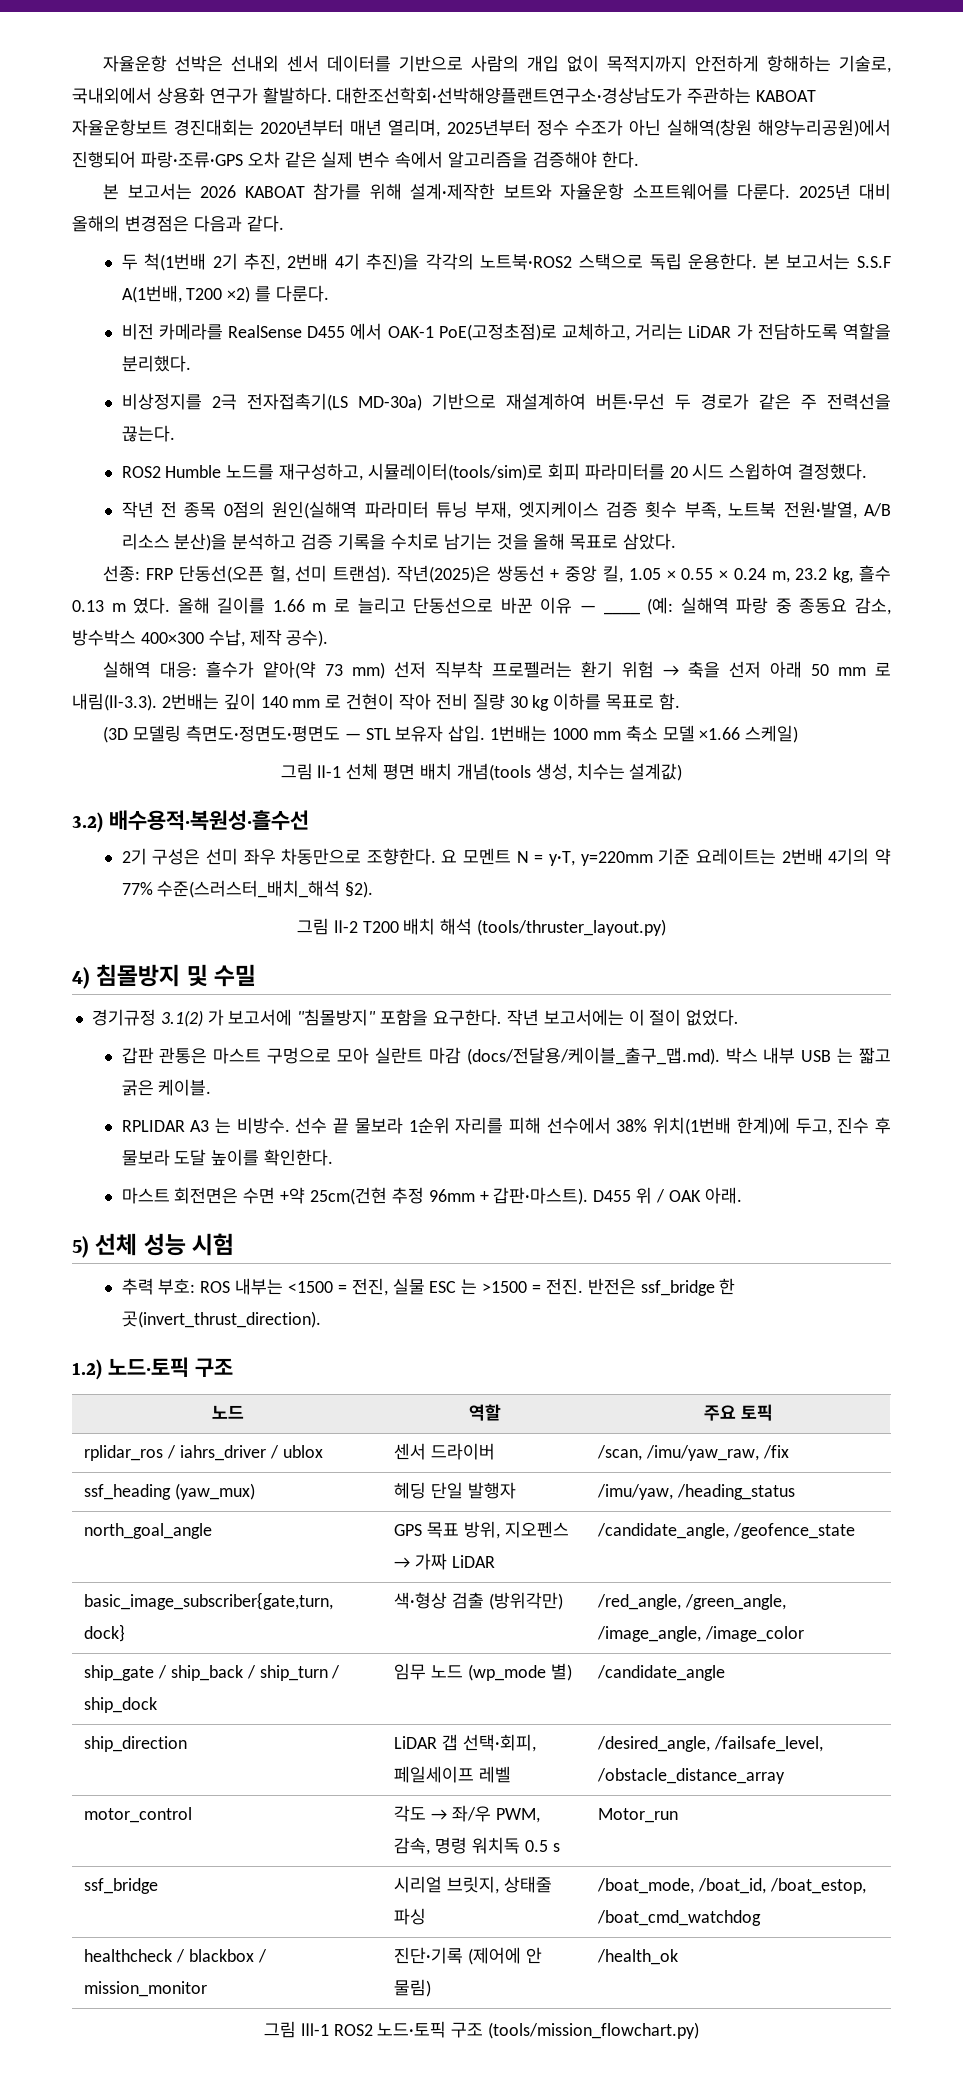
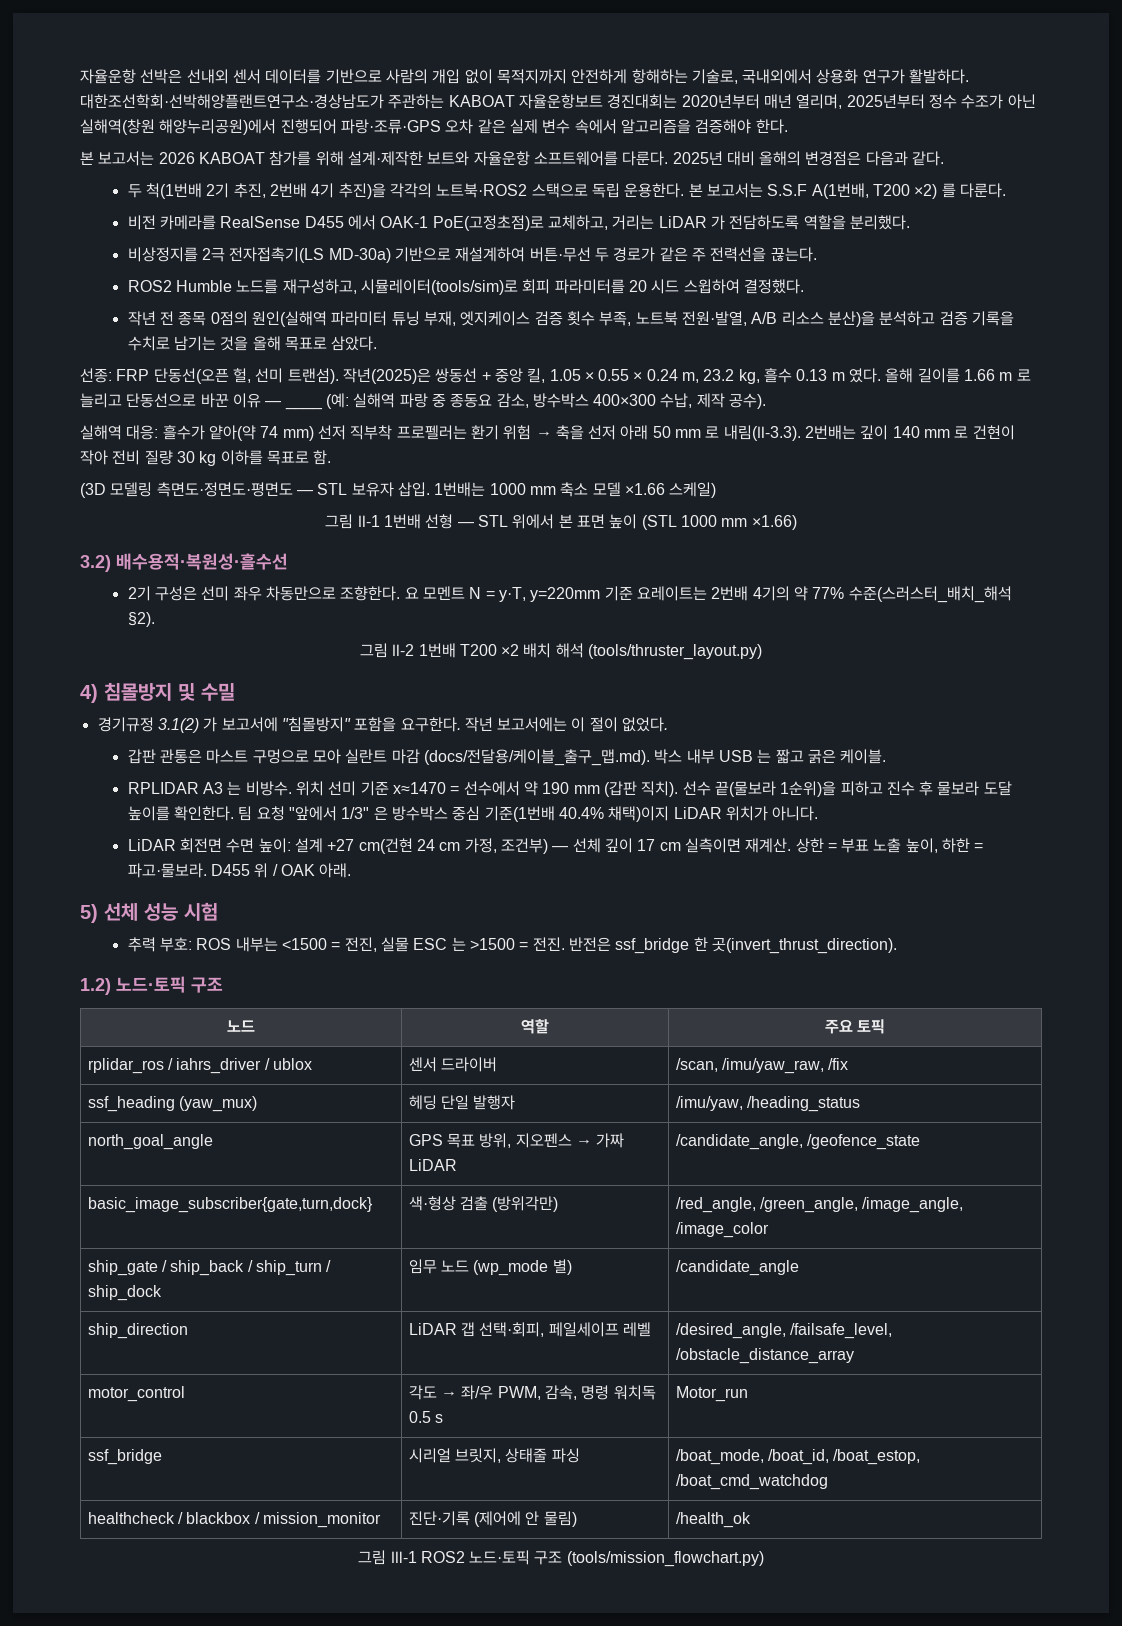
- 실해역 대응: 흘수가 얕아(약 73 mm) 선저 직부착 프로펠러는 환기 위험 → 축을 선저 아래 50 mm 로 내림(Ⅱ-3.3). 2번배는 깊이 140 mm 로 건현이 작아 전비 질량 30 kg 이하를 목표로 함.
+ 실해역 대응: 흘수가 얕아(약 74 mm) 선저 직부착 프로펠러는 환기 위험 → 축을 선저 아래 50 mm 로 내림(Ⅱ-3.3). 2번배는 깊이 140 mm 로 건현이 작아 전비 질량 30 kg 이하를 목표로 함.
- 그림 Ⅱ-1 선체 평면 배치 개념(tools 생성, 치수는 설계값)
+ 그림 Ⅱ-1 1번배 선형 — STL 위에서 본 표면 높이 (STL 1000 mm ×1.66)
- 그림 Ⅱ-2 T200 배치 해석 (tools/thruster_layout.py)
+ 그림 Ⅱ-2 1번배 T200 ×2 배치 해석 (tools/thruster_layout.py)
- 선수 끝 물보라 1순위 자리를 피해 선수에서 38% 위치(1번배 한계)에 두고, 진수 후 물보라 도달 높이를 확인한다.
- 마스트 회전면은 수면 +약 25cm(건현 추정 96mm + 갑판·마스트).
+ 위치 선미 기준 x≈1470 = 선수에서 약 190 mm (갑판 직치). 선수 끝(물보라 1순위)을 피하고 진수 후 물보라 도달 높이를 확인한다. 팀 요청 "앞에서 1/3" 은 방수박스 중심 기준(1번배 40.4% 채택)이지 LiDAR 위치가 아니다.
+ LiDAR 회전면 수면 높이: 설계 +27 cm(건현 24 cm 가정, 조건부) — 선체 깊이 17 cm 실측이면 재계산. 상한 = 부표 노출 높이, 하한 = 파고·물보라.

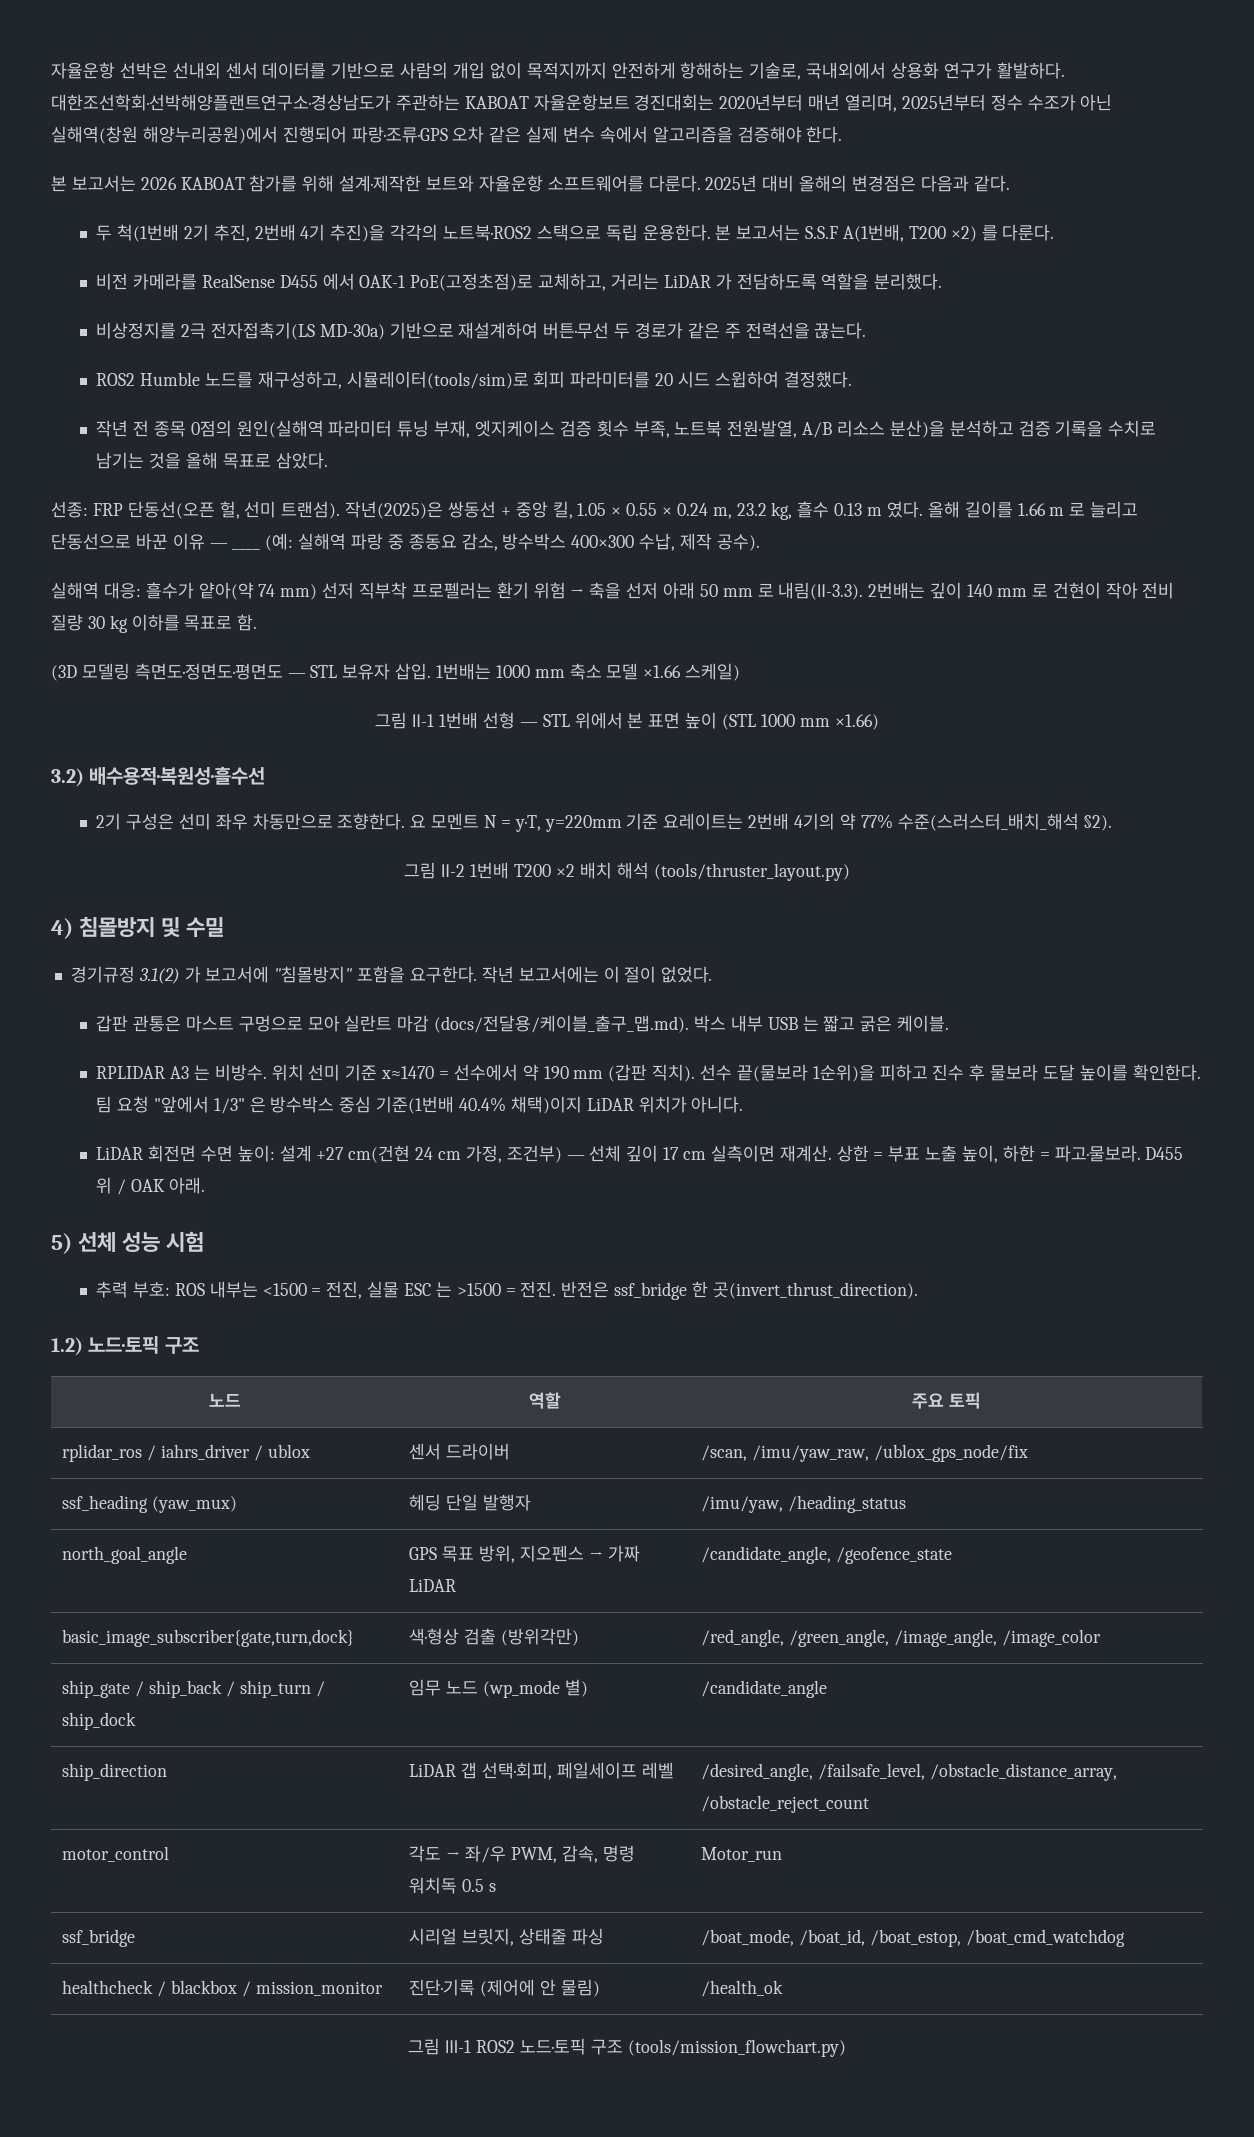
- rplidar_ros / iahrs_driver / ublox | 센서 드라이버 | /scan, /imu/yaw_raw, /fix
+ rplidar_ros / iahrs_driver / ublox | 센서 드라이버 | /scan, /imu/yaw_raw, /ublox_gps_node/fix
- ship_direction | LiDAR 갭 선택·회피, 페일세이프 레벨 | /desired_angle, /failsafe_level, /obstacle_distance_array
+ ship_direction | LiDAR 갭 선택·회피, 페일세이프 레벨 | /desired_angle, /failsafe_level, /obstacle_distance_array, /obstacle_reject_count

